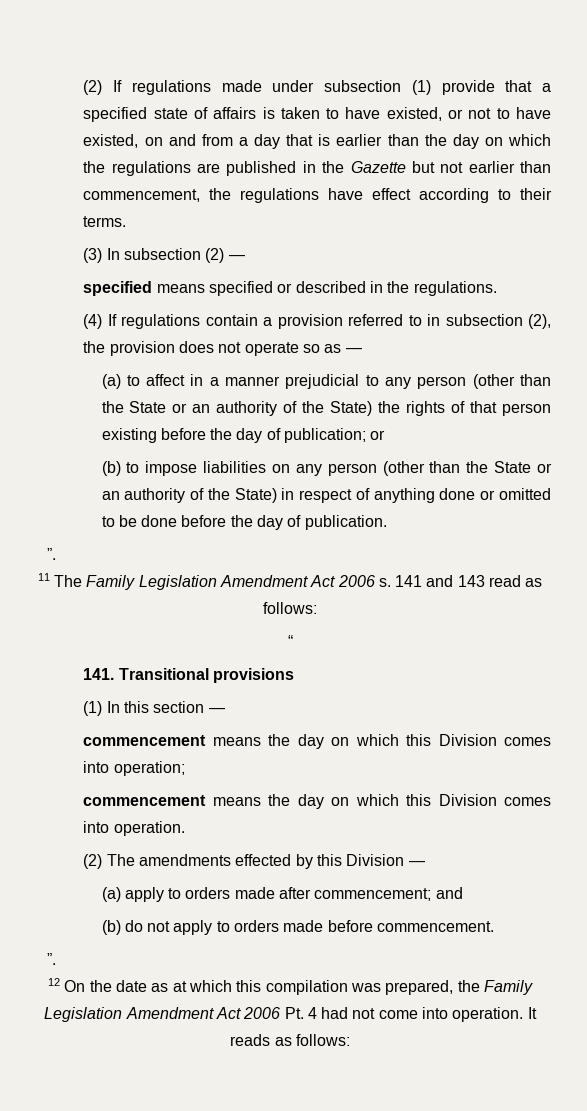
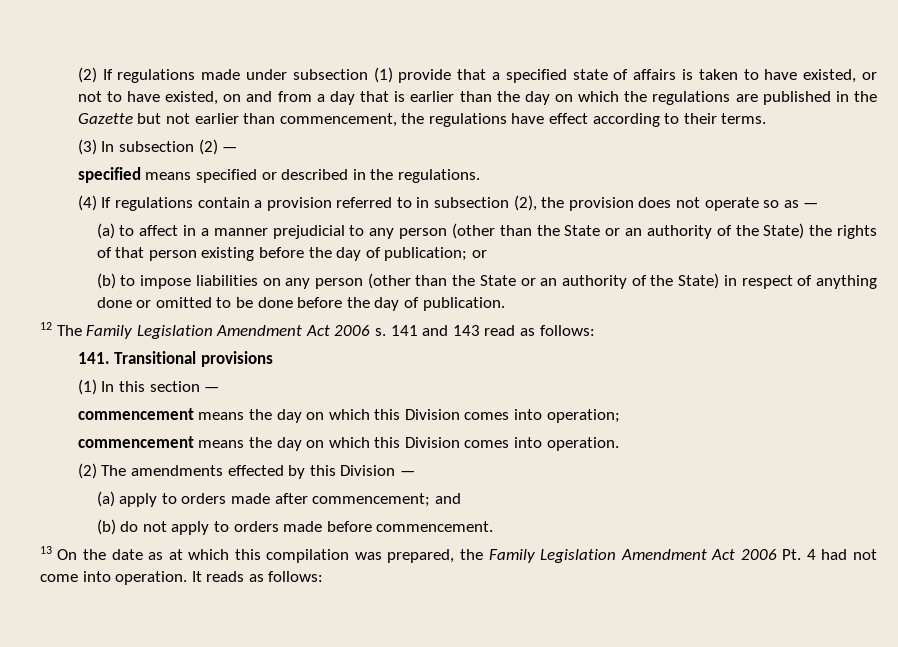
  (b) to impose liabilities on any person (other than the State or an authority of the State) in respect of anything done or omitted to be done before the day of publication.
- ”.
- 11 The Family Legislation Amendment Act 2006 s.
+ 12 The Family Legislation Amendment Act 2006 s.
- “
  (b) do not apply to orders made before commencement.
- ”.
- 12 On the date as at which this compilation was prepared, the Family Legislation Amendment Act 2006 Pt. 4 had not come into operation.
+ 13 On the date as at which this compilation was prepared, the Family Legislation Amendment Act 2006 Pt. 4 had not come into operation.

